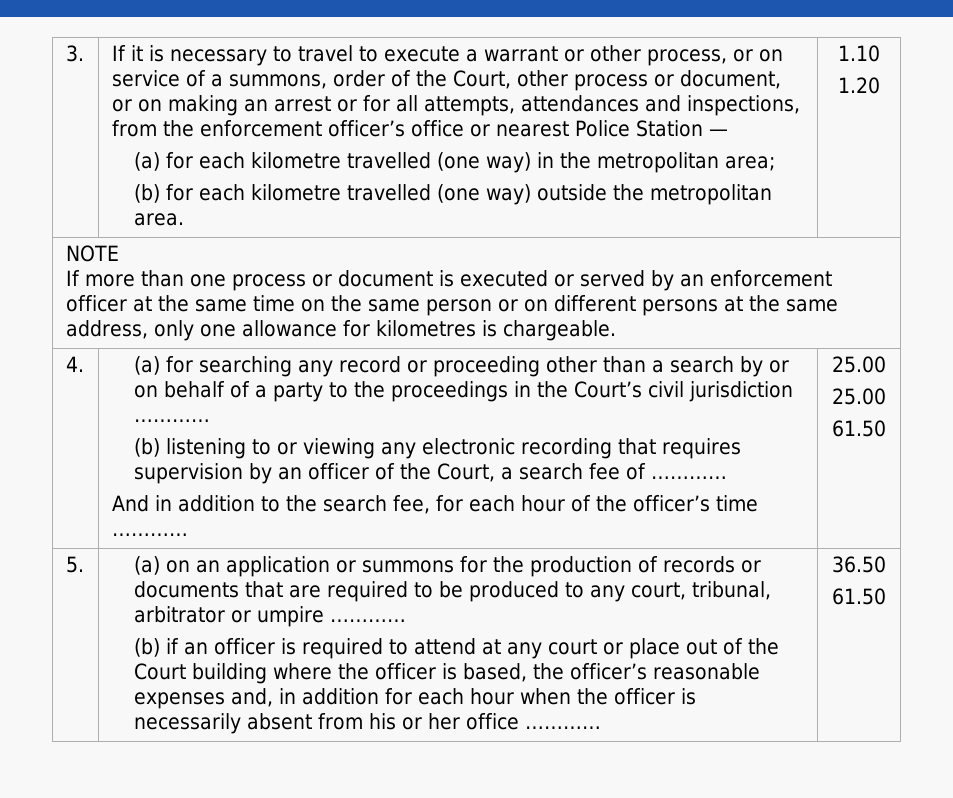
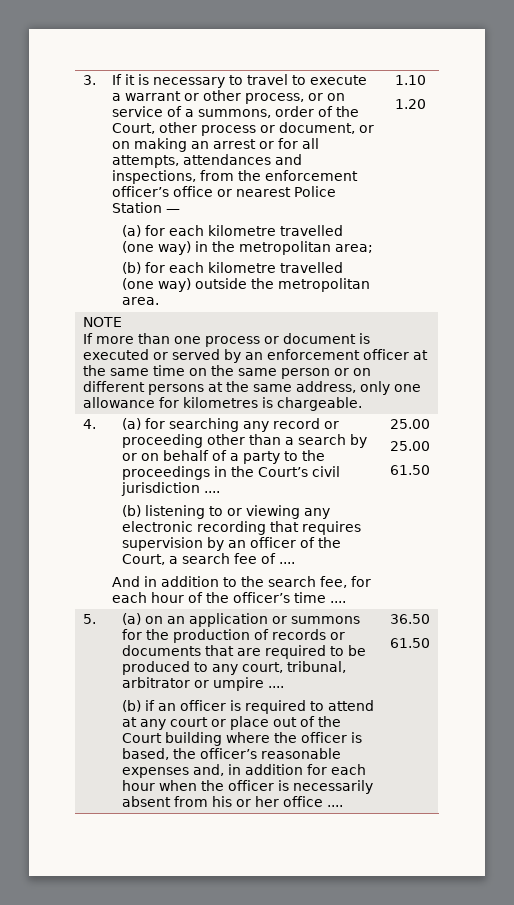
- (a) for searching any record or proceeding other than a search by or on behalf of a party to the proceedings in the Court’s civil jurisdiction …………
+ (a) for searching any record or proceeding other than a search by or on behalf of a party to the proceedings in the Court’s civil jurisdiction ....
- (b) listening to or viewing any electronic recording that requires supervision by an officer of the Court, a search fee of …………
+ (b) listening to or viewing any electronic recording that requires supervision by an officer of the Court, a search fee of ....
- And in addition to the search fee, for each hour of the officer’s time …………
+ And in addition to the search fee, for each hour of the officer’s time ....
- (a) on an application or summons for the production of records or documents that are required to be produced to any court, tribunal, arbitrator or umpire …………
+ (a) on an application or summons for the production of records or documents that are required to be produced to any court, tribunal, arbitrator or umpire ....
- (b) if an officer is required to attend at any court or place out of the Court building where the officer is based, the officer’s reasonable expenses and, in addition for each hour when the officer is necessarily absent from his or her office …………
+ (b) if an officer is required to attend at any court or place out of the Court building where the officer is based, the officer’s reasonable expenses and, in addition for each hour when the officer is necessarily absent from his or her office ....

